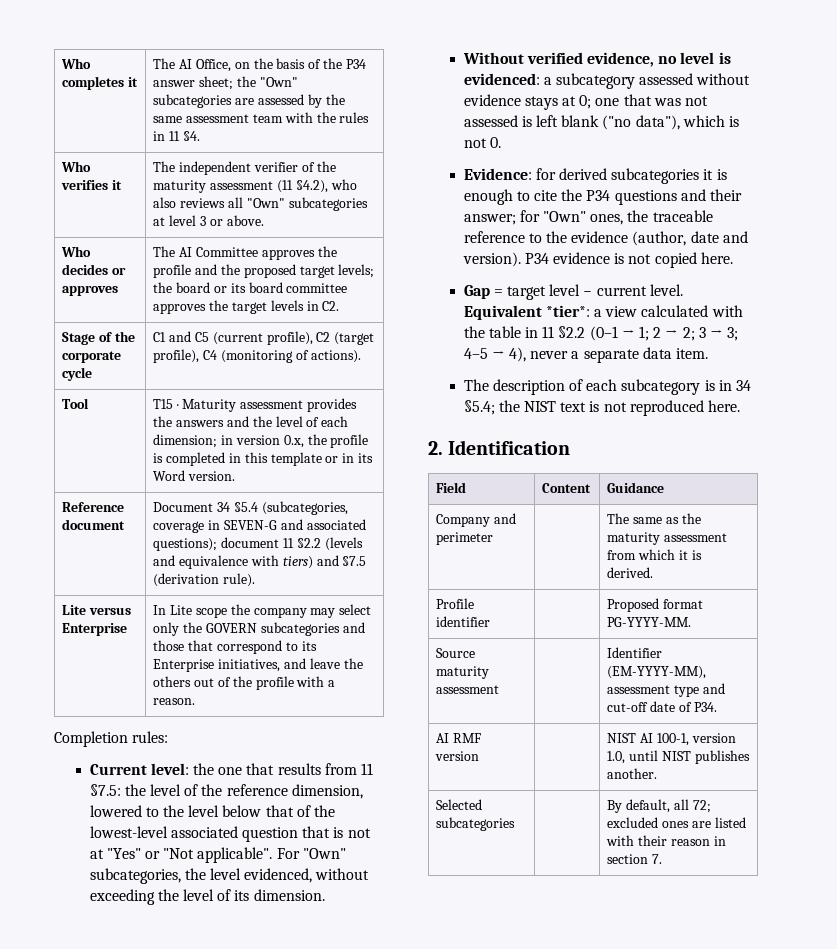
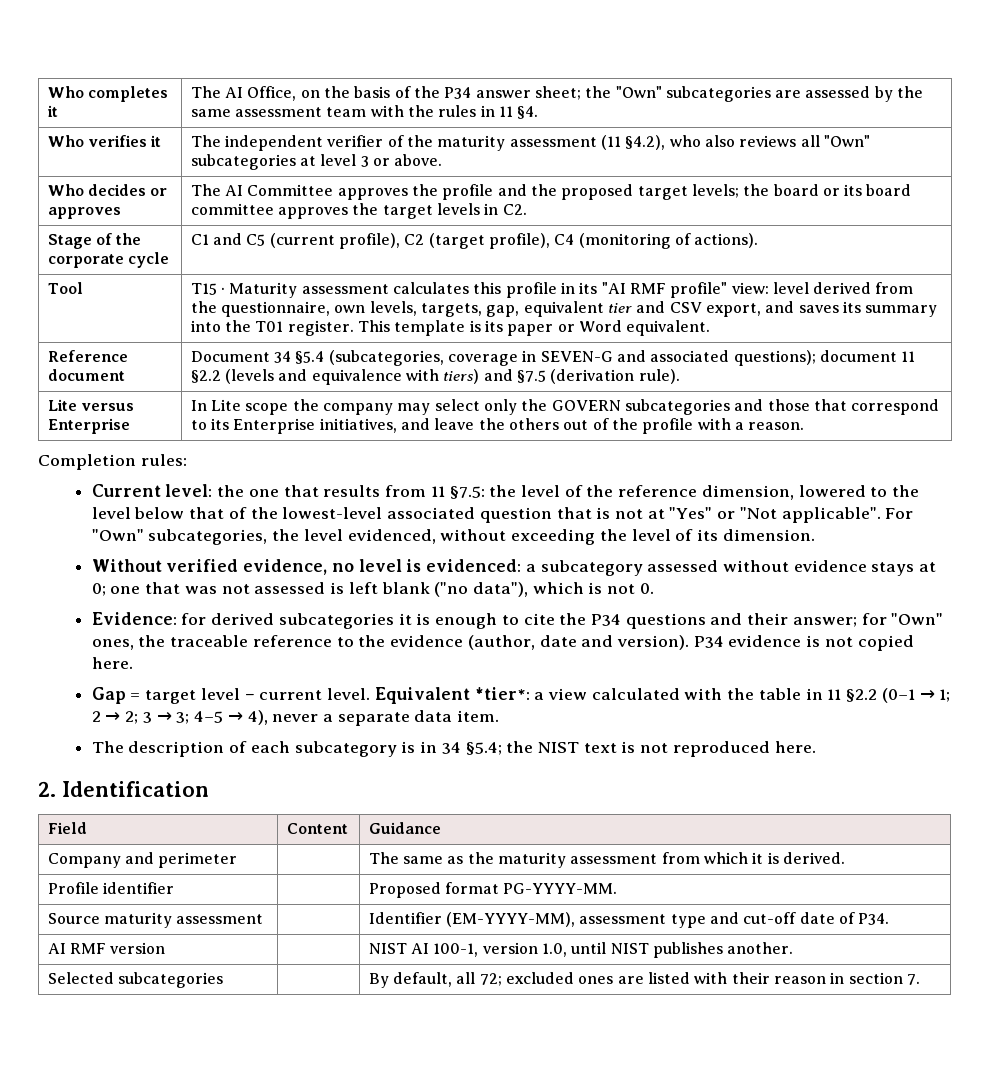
- T15 · Maturity assessment provides the answers and the level of each dimension; in version 0.x, the profile is completed in this template or in its Word version.
+ T15 · Maturity assessment calculates this profile in its "AI RMF profile" view: level derived from the questionnaire, own levels, targets, gap, equivalent tier and CSV export, and saves its summary into the T01 register. This template is its paper or Word equivalent.

